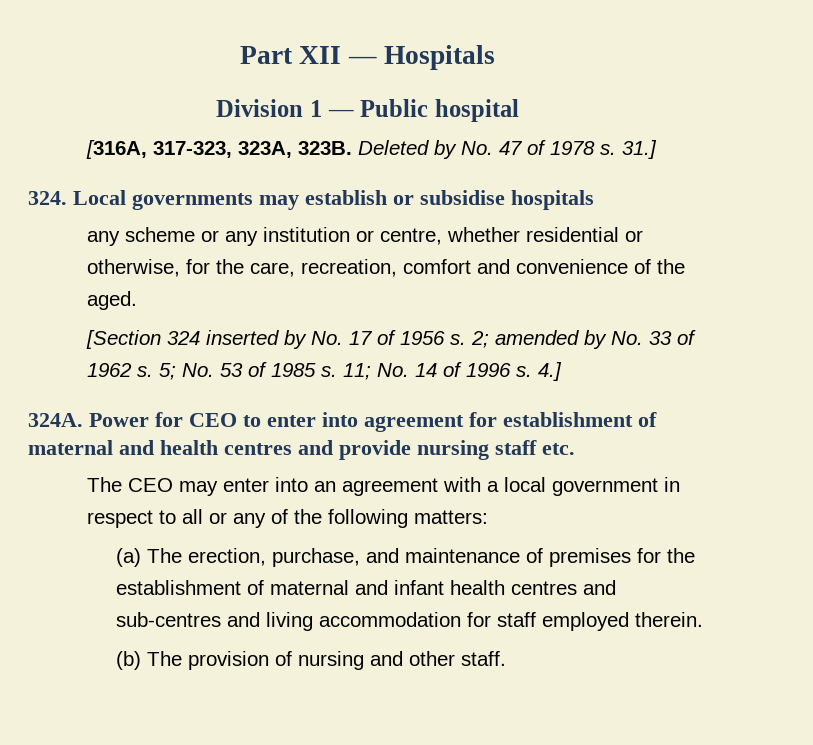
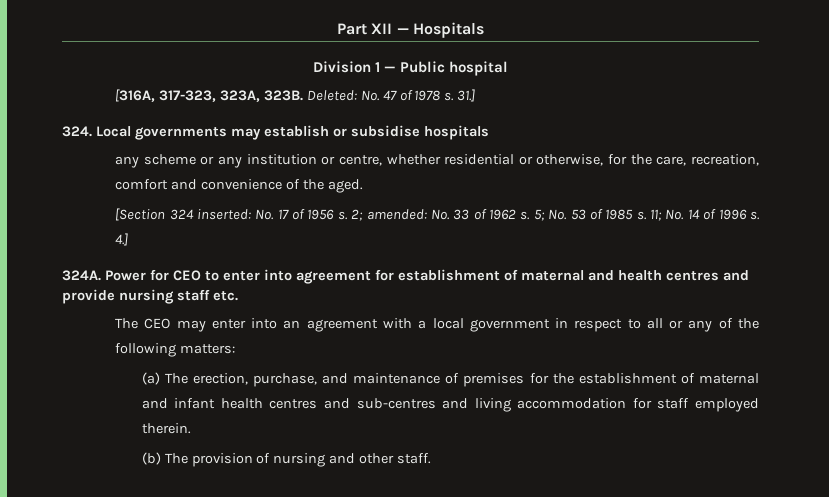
- Deleted by No. 47 of 1978 s.
+ Deleted: No. 47 of 1978 s.
- [Section 324 inserted by No. 17 of 1956 s.
+ [Section 324 inserted: No. 17 of 1956 s.
- 2; amended by No. 33 of 1962 s.
+ 2; amended: No. 33 of 1962 s.

